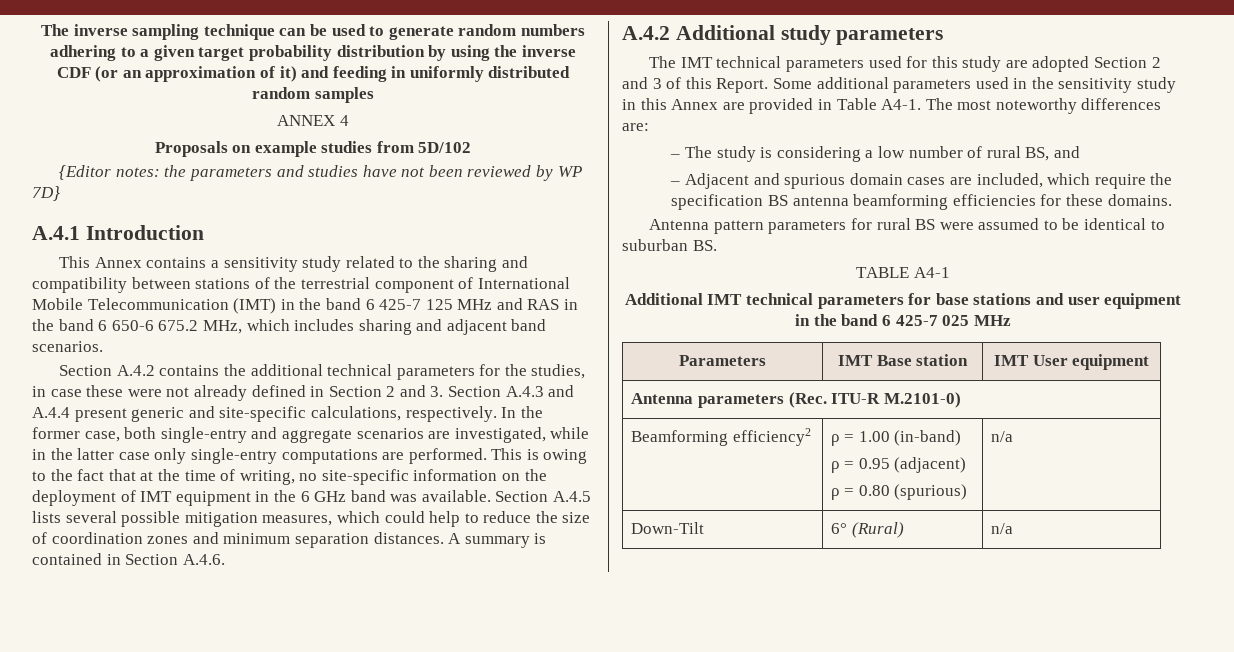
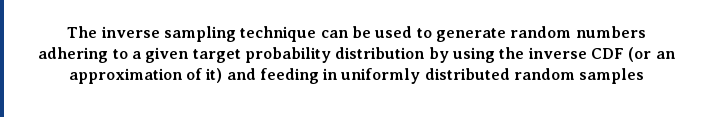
- ANNEX 4
- Proposals on example studies from 5D/102
- {Editor notes: the parameters and studies have not been reviewed by WP 7D}
- A.4.1 Introduction
- This Annex contains a sensitivity study related to the sharing and compatibility between stations of the terrestrial component of International Mobile Telecommunication (IMT) in the band 6 425-7 125 MHz and RAS in the band 6 650-6 675.2 MHz, which includes sharing and adjacent band scenarios.
- Section A.4.2 contains the additional technical parameters for the studies, in case these were not already defined in Section 2 and 3. Section A.4.3 and A.4.4 present generic and site-specific calculations, respectively. In the former case, both single-entry and aggregate scenarios are investigated, while in the latter case only single-entry computations are performed. This is owing to the fact that at the time of writing, no site-specific information on the deployment of IMT equipment in the 6 GHz band was available. Section A.4.5 lists several possible mitigation measures, which could help to reduce the size of coordination zones and minimum separation distances. A summary is contained in Section A.4.6.
- A.4.2 Additional study parameters
- The IMT technical parameters used for this study are adopted Section 2 and 3 of this Report. Some additional parameters used in the sensitivity study in this Annex are provided in Table A4-1. The most noteworthy differences are:
- – The study is considering a low number of rural BS, and
- – Adjacent and spurious domain cases are included, which require the specification BS antenna beamforming efficiencies for these domains.
- Antenna pattern parameters for rural BS were assumed to be identical to suburban BS.
- TABLE A4-1
- Additional IMT technical parameters for base stations and user equipment in the band 6 425-7 025 MHz
- Parameters | IMT Base station | IMT User equipment
- Antenna parameters (Rec. ITU-R M.2101-0)
- Beamforming efficiency2 | ρ = 1.00 (in-band)
- ρ = 0.95 (adjacent)
- ρ = 0.80 (spurious) | n/a
- Down-Tilt | 6° (Rural) | n/a

